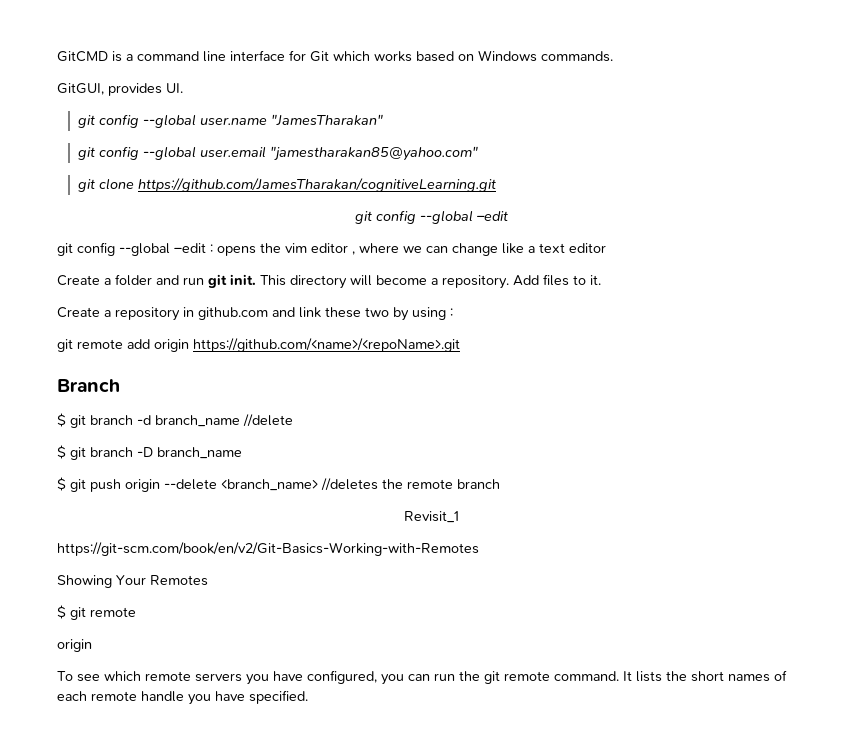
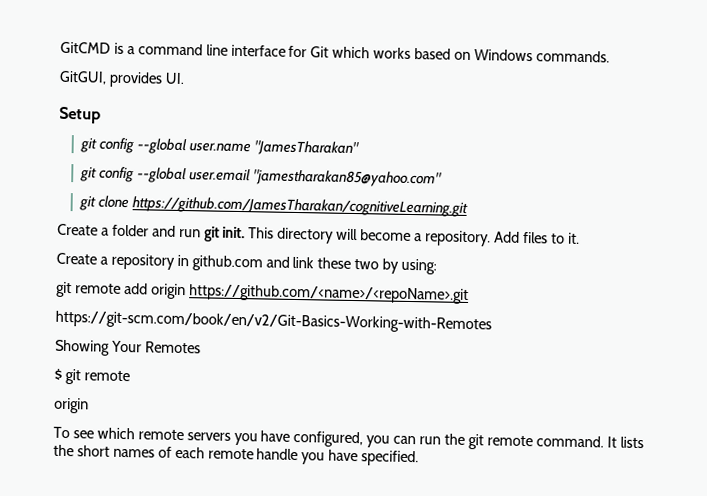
+ Setup
  git clone https://github.com/JamesTharakan/cognitiveLearning.git
- git config --global –edit
- git config --global –edit : opens the vim editor , where we can change like a text editor
- Create a repository in github.com and link these two by using :
+ Create a repository in github.com and link these two by using:
- Branch
- $ git branch -d branch_name //delete
- $ git branch -D branch_name
- $ git push origin --delete <branch_name> //deletes the remote branch
- Revisit_1

